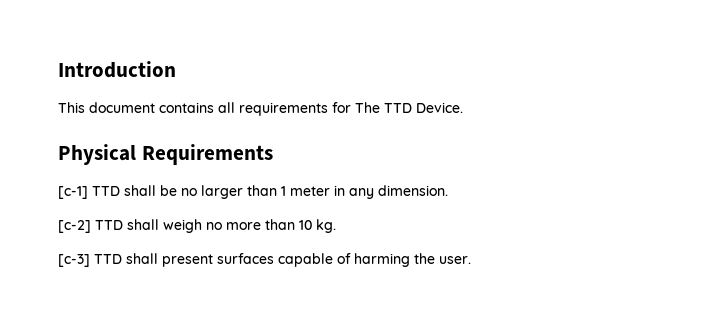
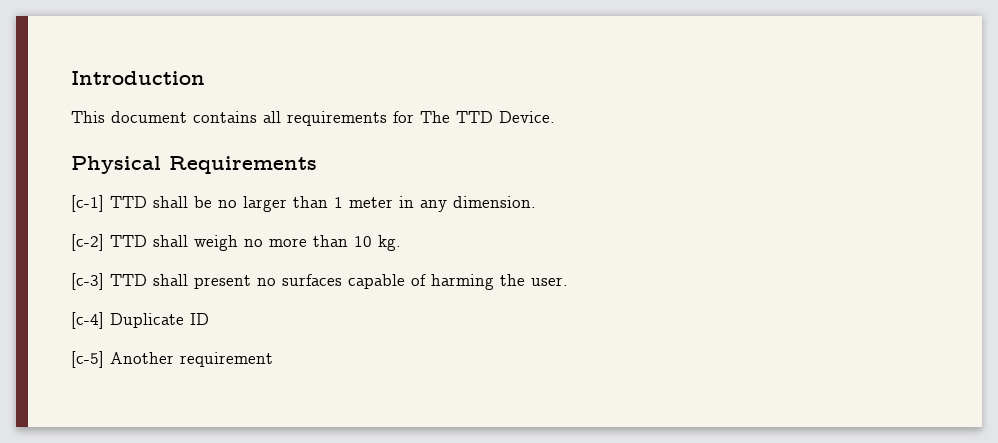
- [c-3] TTD shall present surfaces capable of harming the user.
+ [c-3] TTD shall present no surfaces capable of harming the user.
+ [c-4] Duplicate ID
+ [c-5] Another requirement

